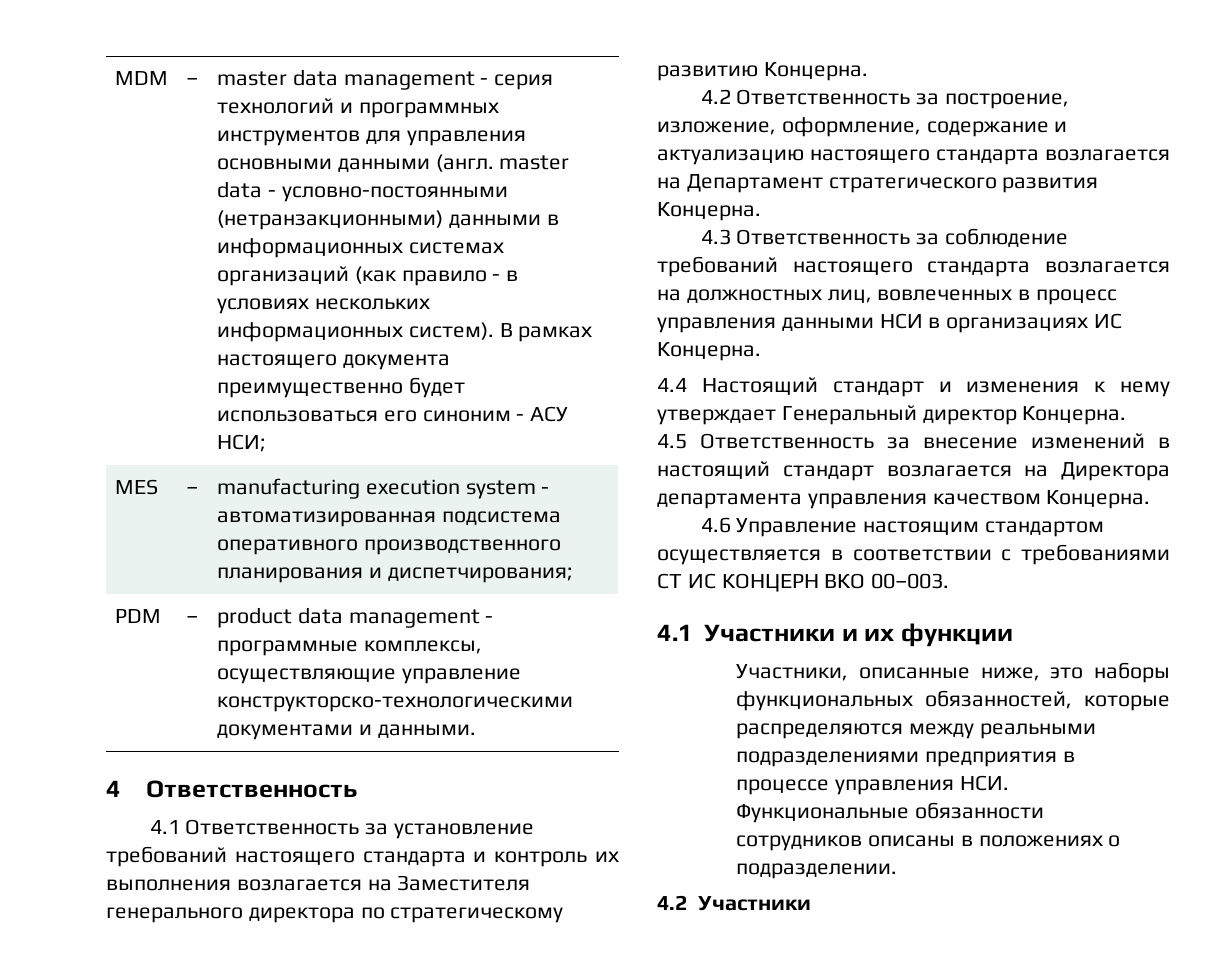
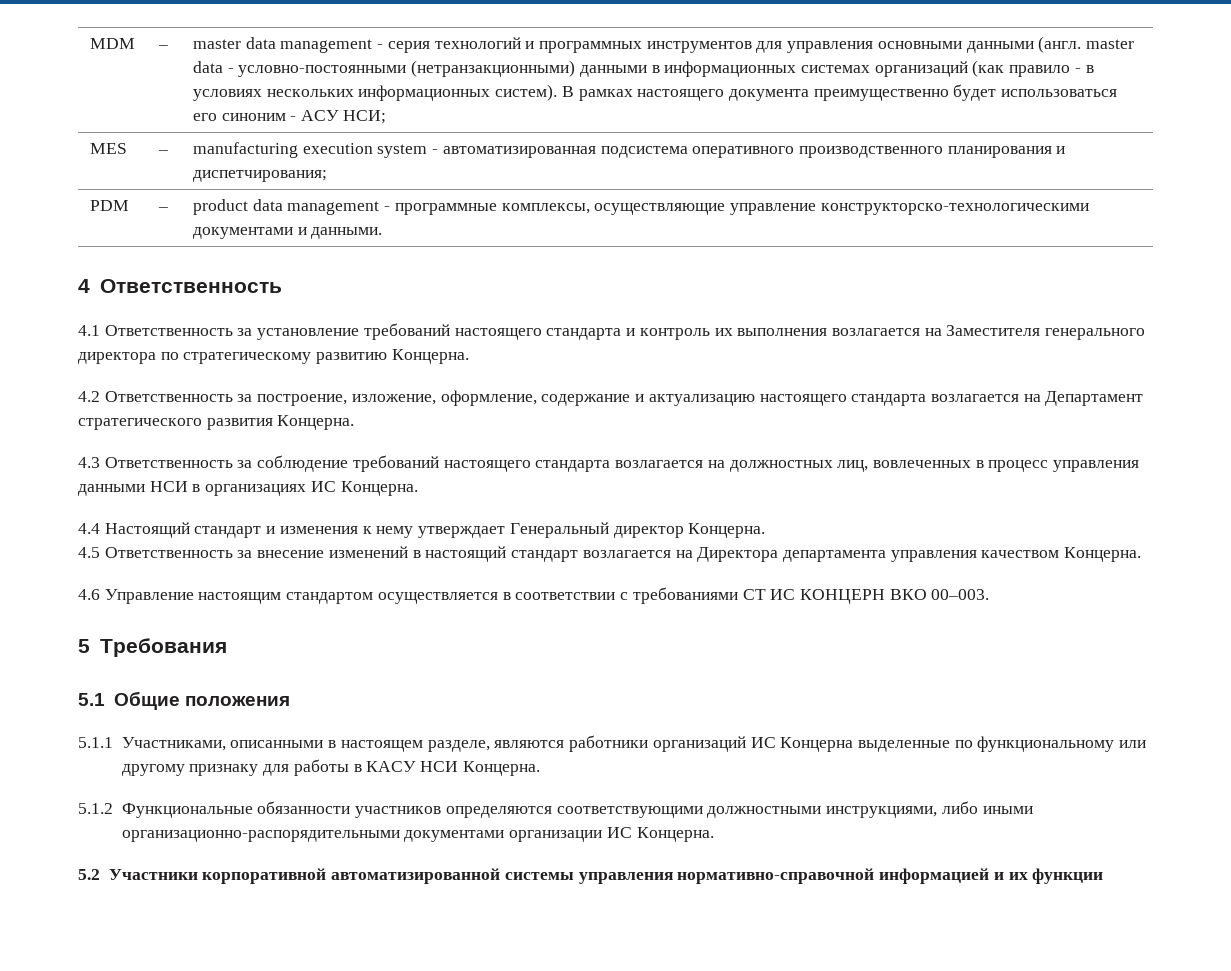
- 4.1 Участники и их функции
- Участники, описанные ниже, это наборы функциональных обязанностей, которые распределяются между реальными подразделениями предприятия в процессе управления НСИ. Функциональные обязанности сотрудников описаны в положениях о подразделении.
- 4.2 Участники
+ 5 Требования
+ 5.1 Общие положения
+ 5.1.1 Участниками, описанными в настоящем разделе, являются работники организаций ИС Концерна выделенные по функциональному или другому признаку для работы в КАСУ НСИ Концерна.
+ 5.1.2 Функциональные обязанности участников определяются соответствующими должностными инструкциями, либо иными организационно-распорядительными документами организации ИС Концерна.
+ 5.2 Участники корпоративной автоматизированной системы управления нормативно-справочной информацией и их функции

